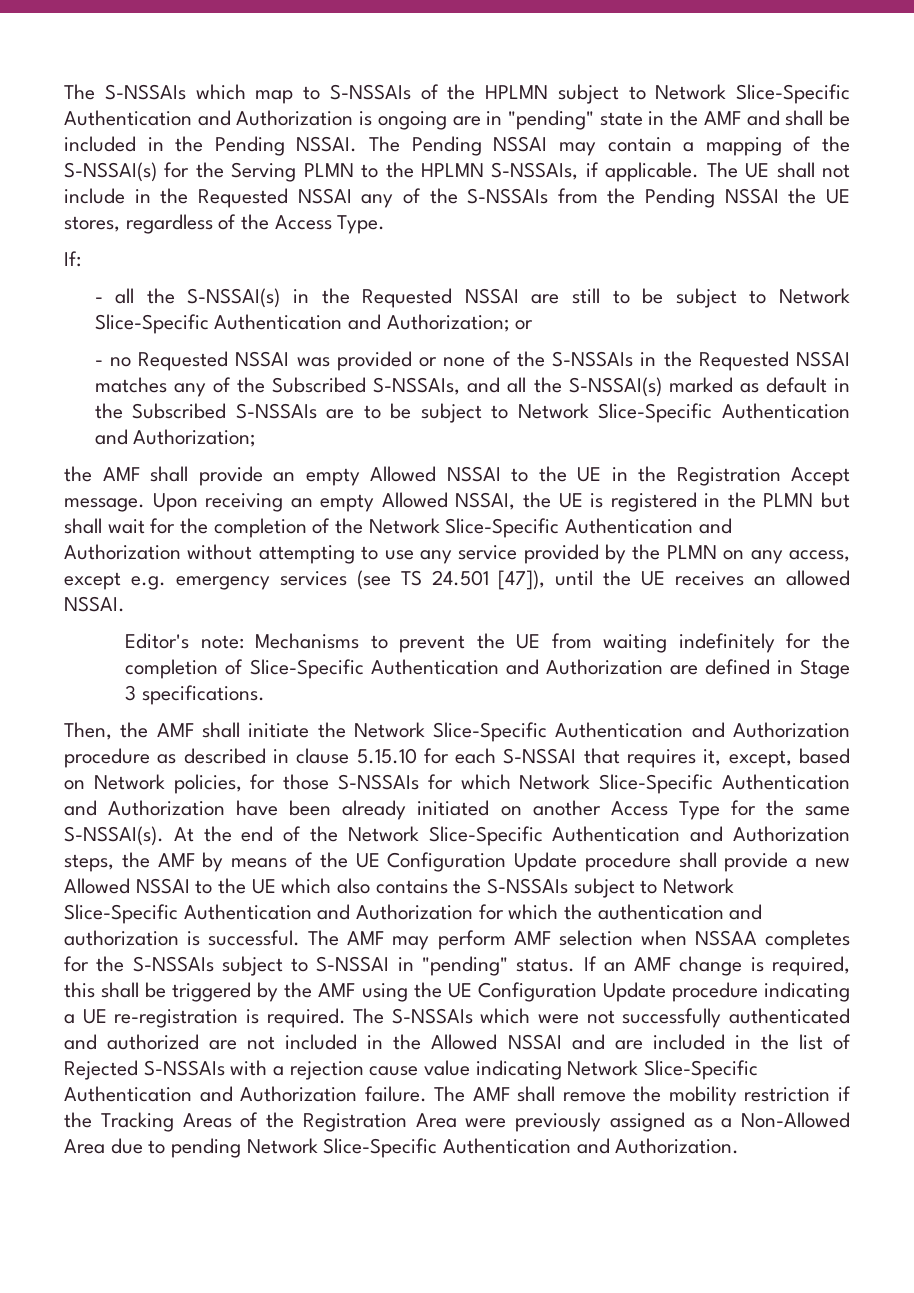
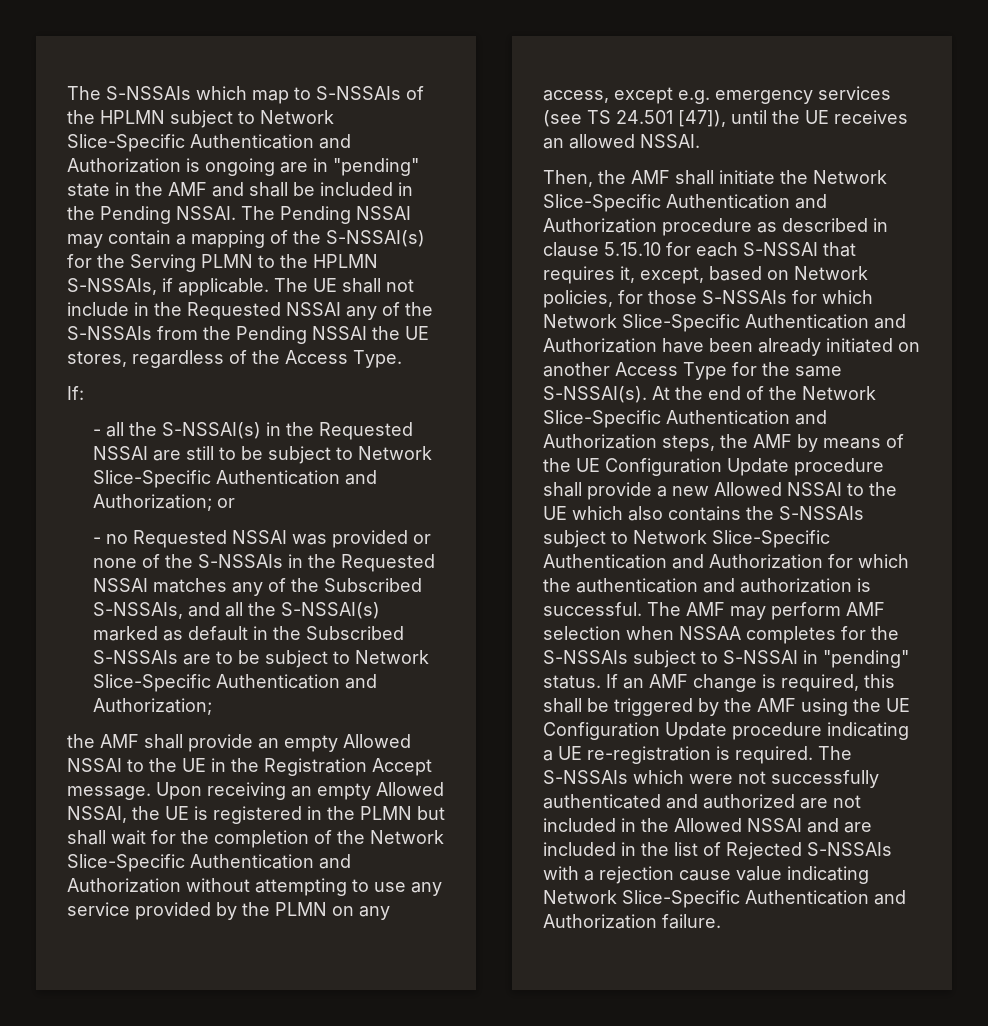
- Editor's note: Mechanisms to prevent the UE from waiting indefinitely for the completion of Slice-Specific Authentication and Authorization are defined in Stage 3 specifications.
- The AMF shall remove the mobility restriction if the Tracking Areas of the Registration Area were previously assigned as a Non-Allowed Area due to pending Network Slice-Specific Authentication and Authorization.

